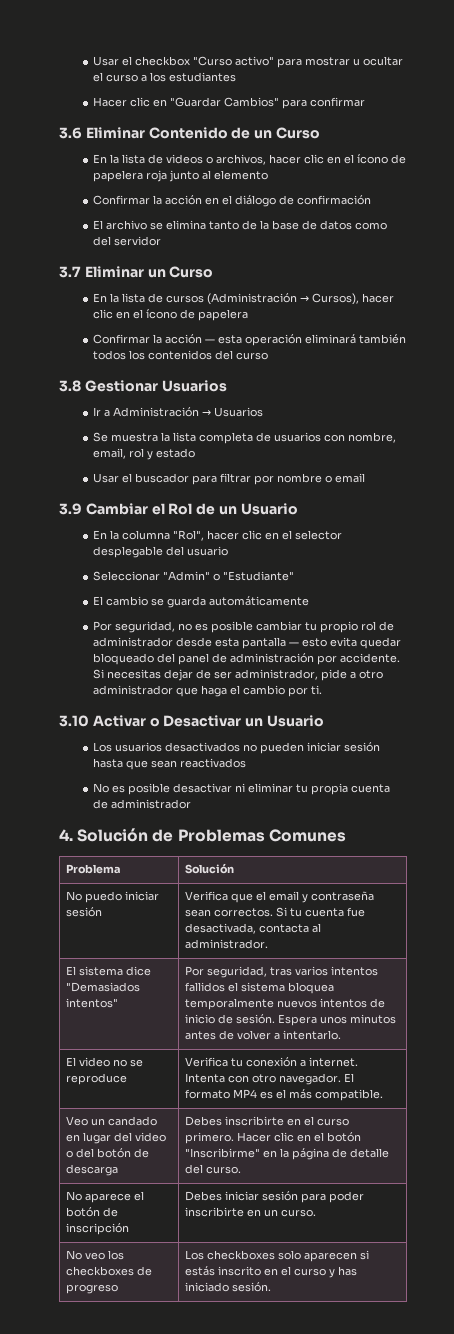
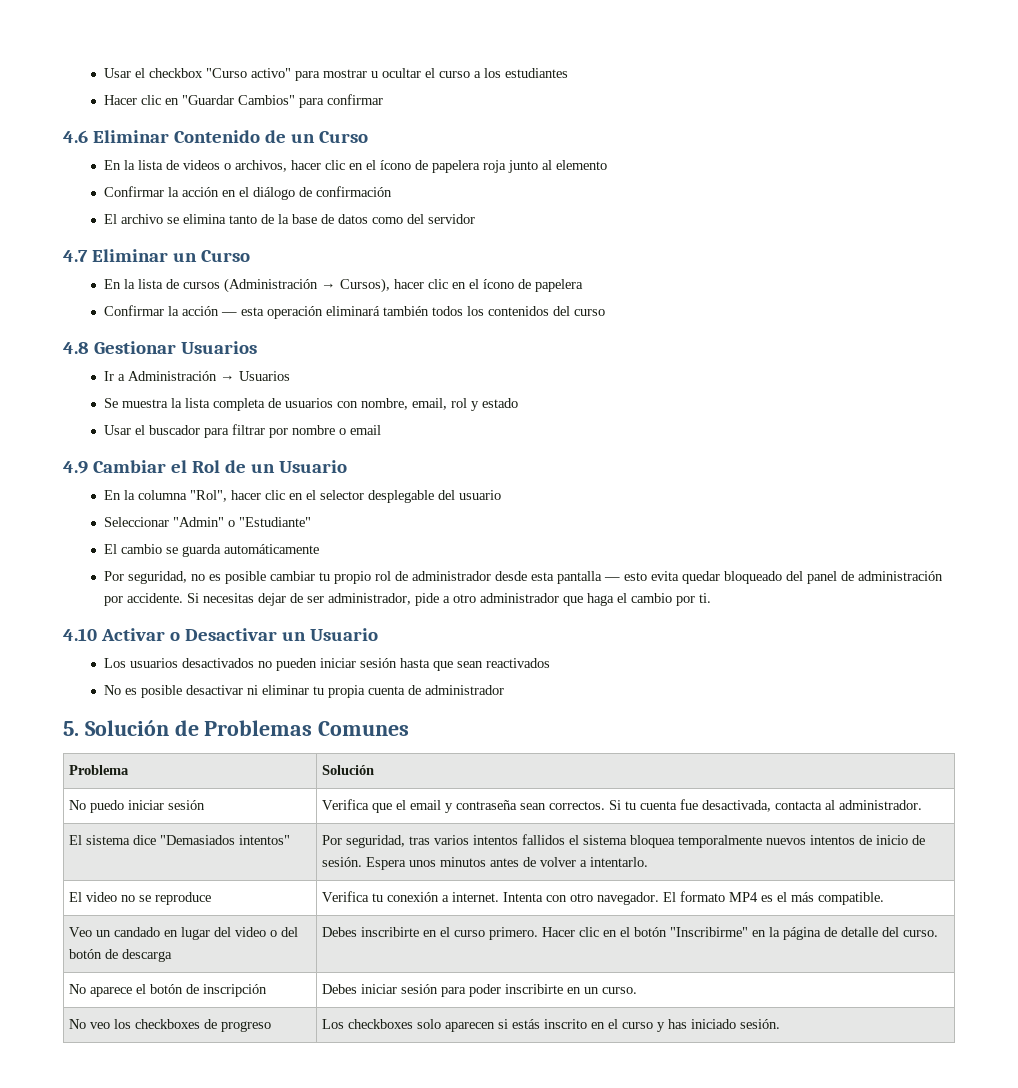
- 3.6 Eliminar Contenido de un Curso
+ 4.6 Eliminar Contenido de un Curso
- 3.7 Eliminar un Curso
+ 4.7 Eliminar un Curso
- 3.8 Gestionar Usuarios
+ 4.8 Gestionar Usuarios
- 3.9 Cambiar el Rol de un Usuario
+ 4.9 Cambiar el Rol de un Usuario
- 3.10 Activar o Desactivar un Usuario
+ 4.10 Activar o Desactivar un Usuario
- 4. Solución de Problemas Comunes
+ 5. Solución de Problemas Comunes

